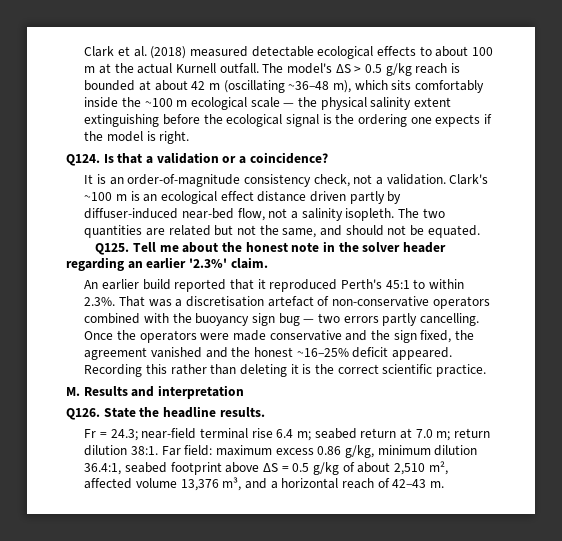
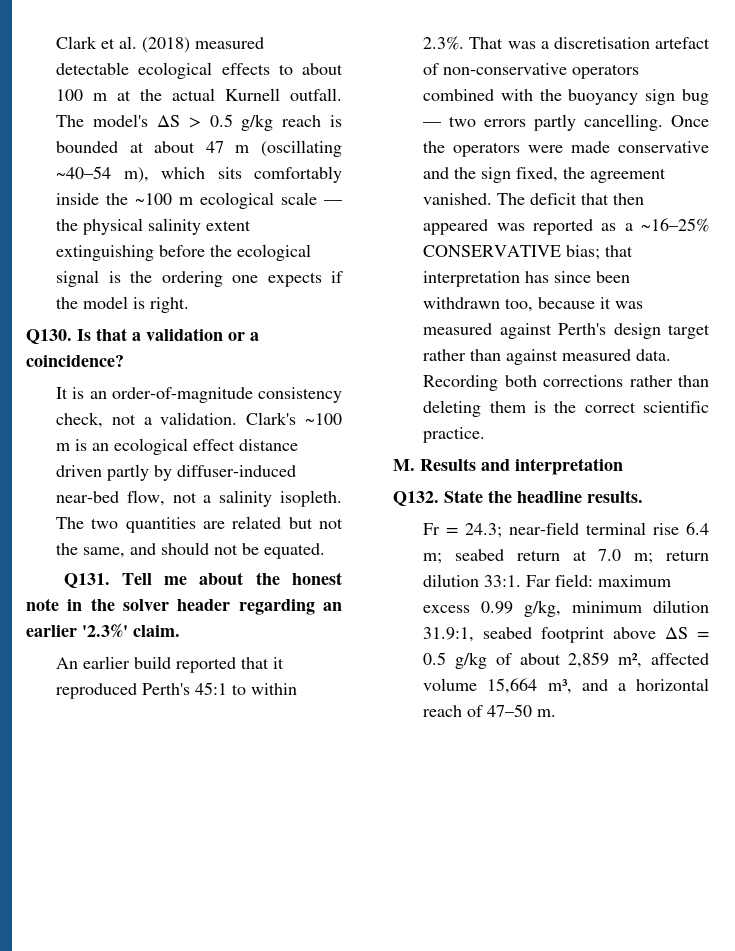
- The model's ΔS > 0.5 g/kg reach is bounded at about 42 m (oscillating ~36–48 m), which sits comfortably inside the ~100 m ecological scale — the physical salinity extent extinguishing before the ecological signal is the ordering one expects if the model is right.
+ The model's ΔS > 0.5 g/kg reach is bounded at about 47 m (oscillating ~40–54 m), which sits comfortably inside the ~100 m ecological scale — the physical salinity extent extinguishing before the ecological signal is the ordering one expects if the model is right.
- Q124.
+ Q130.
- Q125.
+ Q131.
- Once the operators were made conservative and the sign fixed, the agreement vanished and the honest ~16–25% deficit appeared. Recording this rather than deleting it is the correct scientific practice.
+ Once the operators were made conservative and the sign fixed, the agreement vanished. The deficit that then appeared was reported as a ~16–25% CONSERVATIVE bias; that interpretation has since been withdrawn too, because it was measured against Perth's design target rather than against measured data. Recording both corrections rather than deleting them is the correct scientific practice.
- Q126.
+ Q132.
- Fr = 24.3; near-field terminal rise 6.4 m; seabed return at 7.0 m; return dilution 38:1.
+ Fr = 24.3; near-field terminal rise 6.4 m; seabed return at 7.0 m; return dilution 33:1.
- Far field: maximum excess 0.86 g/kg, minimum dilution 36.4:1, seabed footprint above ΔS = 0.5 g/kg of about 2,510 m², affected volume 13,376 m³, and a horizontal reach of 42–43 m.
+ Far field: maximum excess 0.99 g/kg, minimum dilution 31.9:1, seabed footprint above ΔS = 0.5 g/kg of about 2,859 m², affected volume 15,664 m³, and a horizontal reach of 47–50 m.

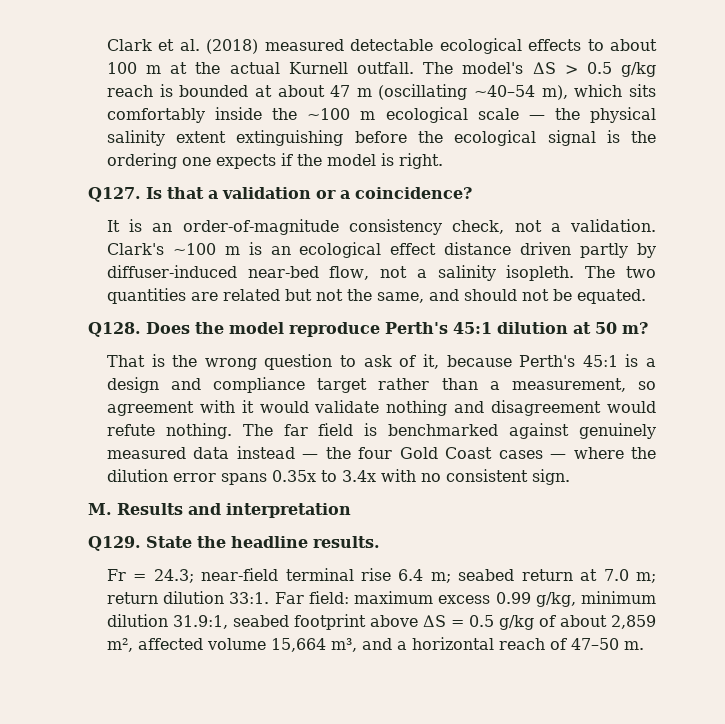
- Q130.
+ Q127.
- Q131. Tell me about the honest note in the solver header regarding an earlier '2.3%' claim.
- An earlier build reported that it reproduced Perth's 45:1 to within 2.3%. That was a discretisation artefact of non-conservative operators combined with the buoyancy sign bug — two errors partly cancelling. Once the operators were made conservative and the sign fixed, the agreement vanished. The deficit that then appeared was reported as a ~16–25% CONSERVATIVE bias; that interpretation has since been withdrawn too, because it was measured against Perth's design target rather than against measured data. Recording both corrections rather than deleting them is the correct scientific practice.
+ Q128. Does the model reproduce Perth's 45:1 dilution at 50 m?
+ That is the wrong question to ask of it, because Perth's 45:1 is a design and compliance target rather than a measurement, so agreement with it would validate nothing and disagreement would refute nothing. The far field is benchmarked against genuinely measured data instead — the four Gold Coast cases — where the dilution error spans 0.35x to 3.4x with no consistent sign.
- Q132.
+ Q129.

